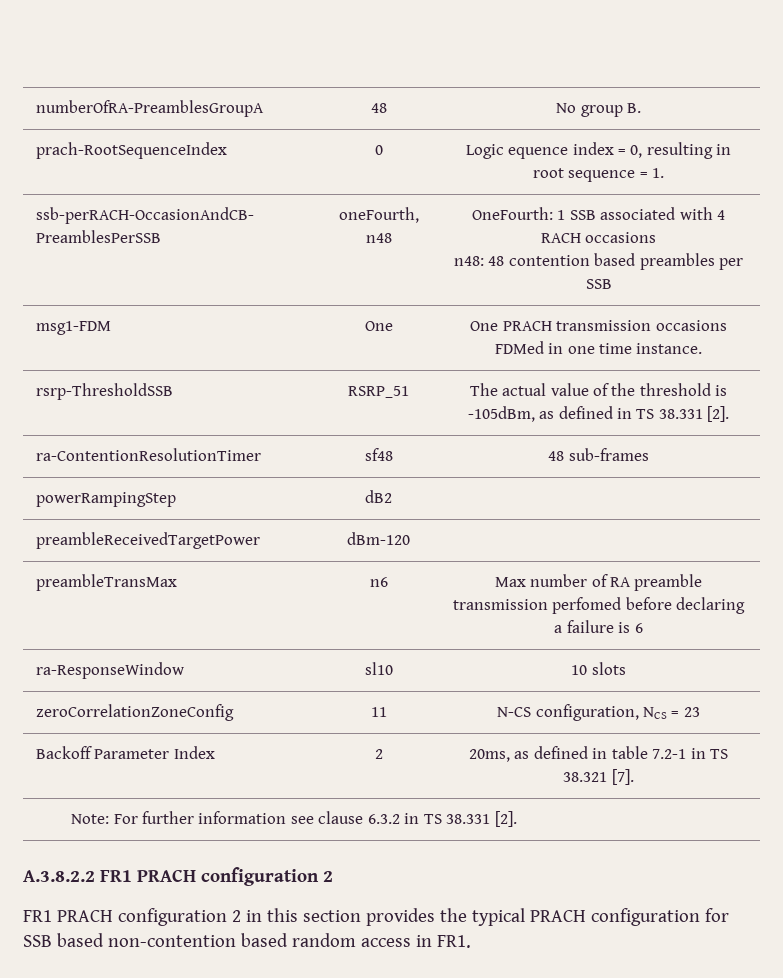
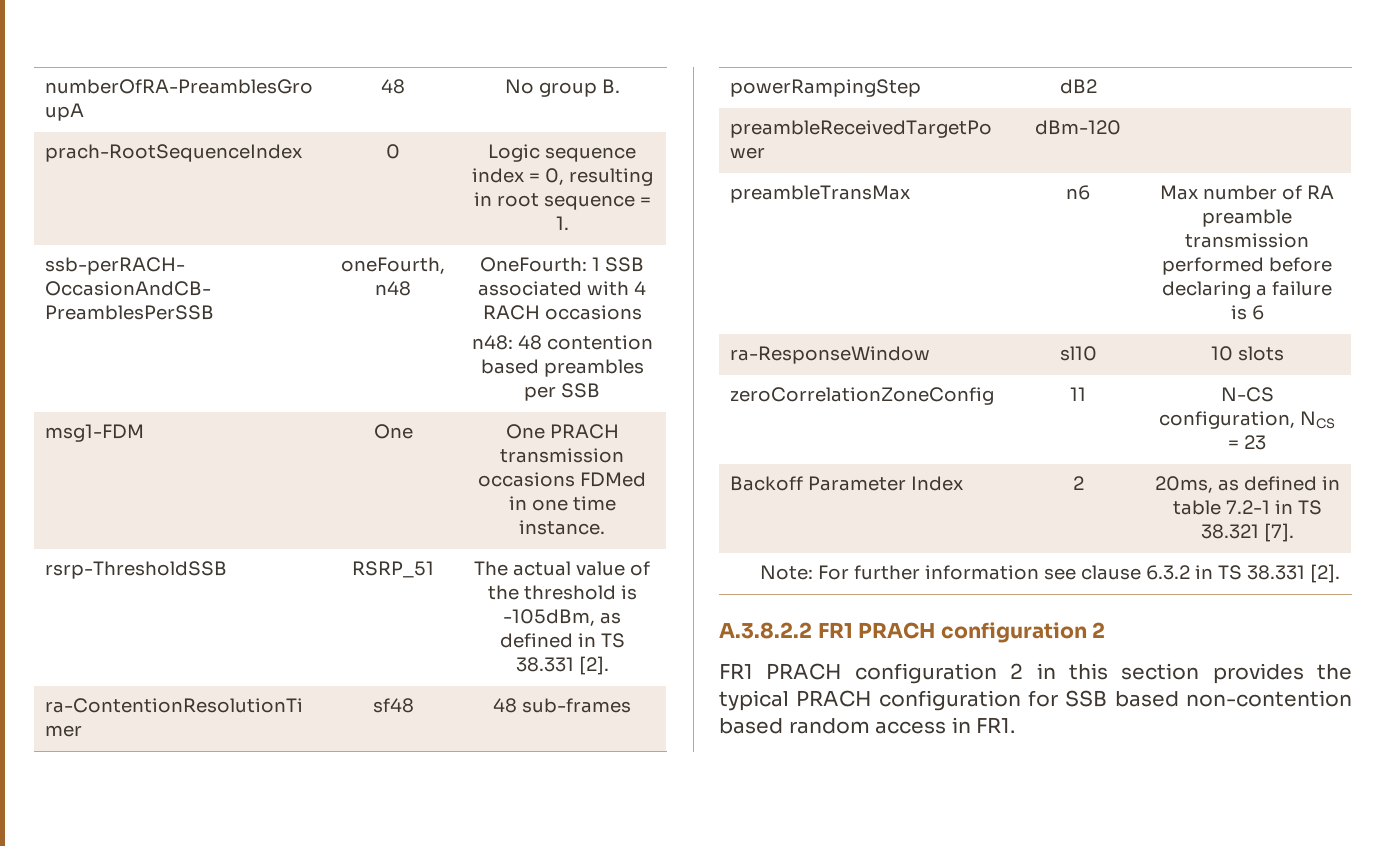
- prach-RootSequenceIndex | 0 | Logic equence index = 0, resulting in root sequence = 1.
+ prach-RootSequenceIndex | 0 | Logic sequence index = 0, resulting in root sequence = 1.
- preambleTransMax | n6 | Max number of RA preamble transmission perfomed before declaring a failure is 6
+ preambleTransMax | n6 | Max number of RA preamble transmission performed before declaring a failure is 6

